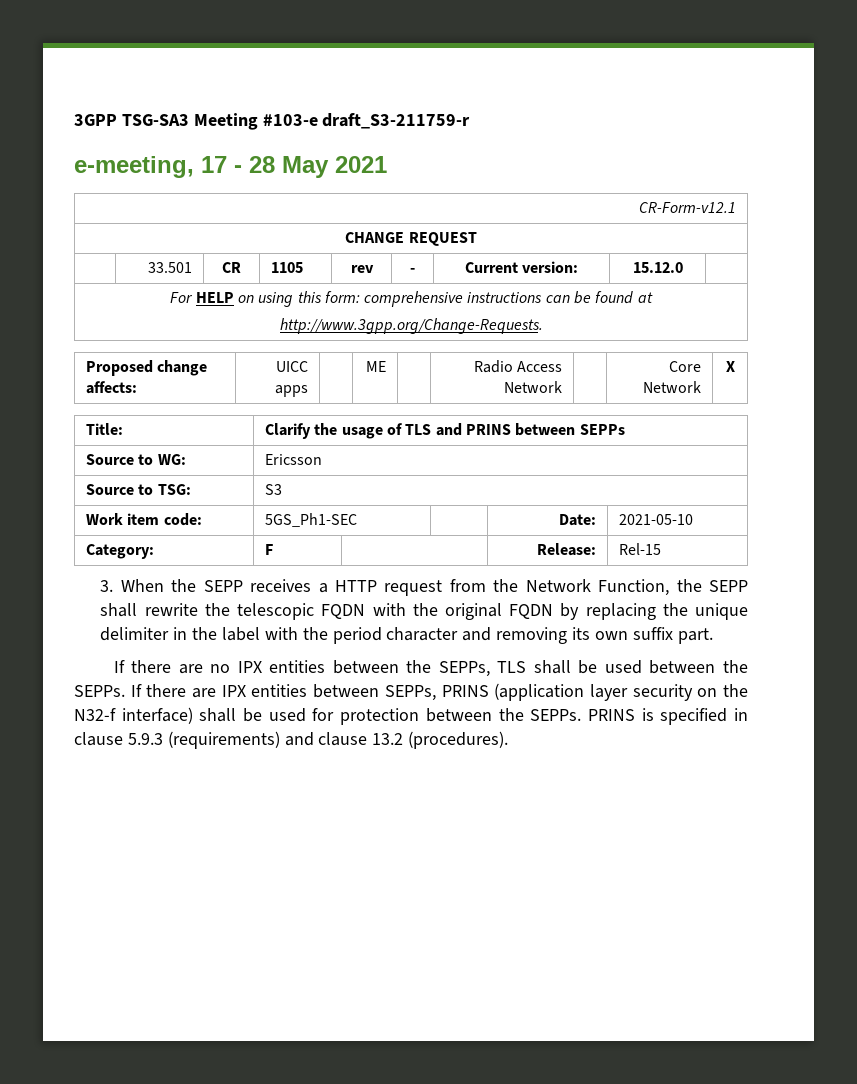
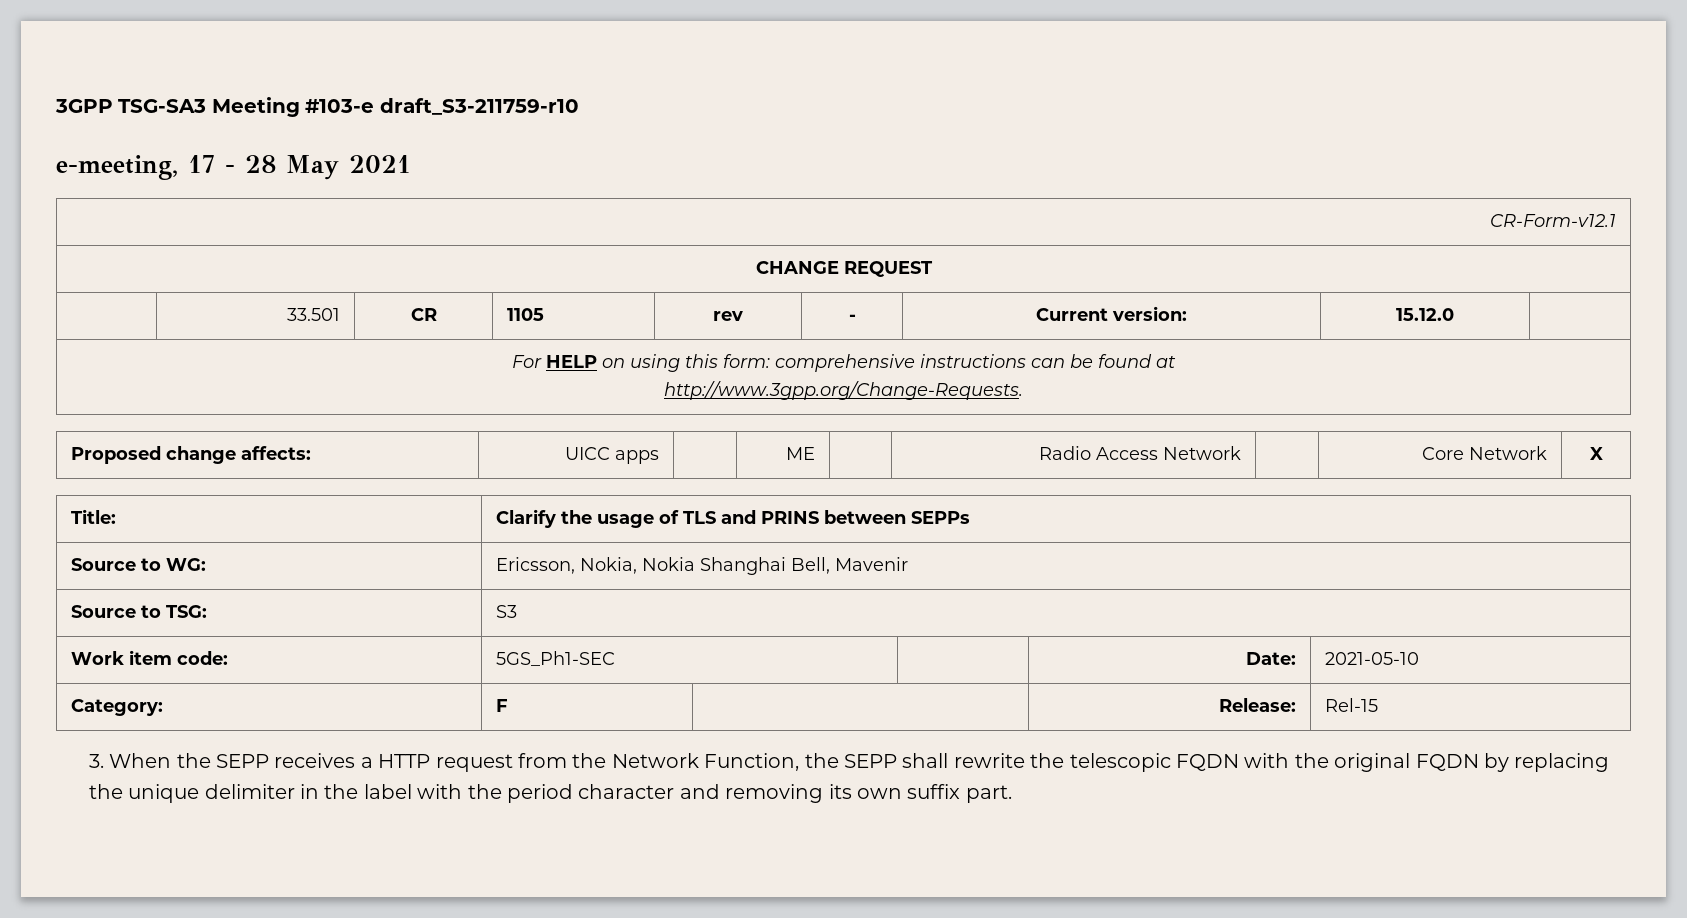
- 3GPP TSG-SA3 Meeting #103-e draft_S3-211759-r
+ 3GPP TSG-SA3 Meeting #103-e draft_S3-211759-r10
- Source to WG: | Ericsson
+ Source to WG: | Ericsson, Nokia, Nokia Shanghai Bell, Mavenir
- If there are no IPX entities between the SEPPs, TLS shall be used between the SEPPs. If there are IPX entities between SEPPs, PRINS (application layer security on the N32-f interface) shall be used for protection between the SEPPs. PRINS is specified in clause 5.9.3 (requirements) and clause 13.2 (procedures).

